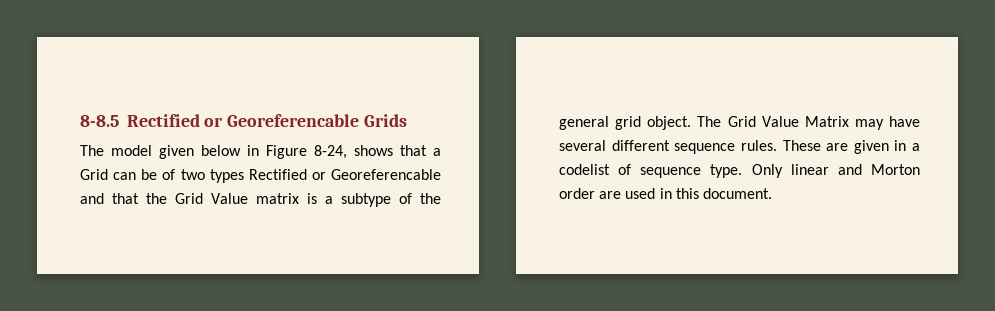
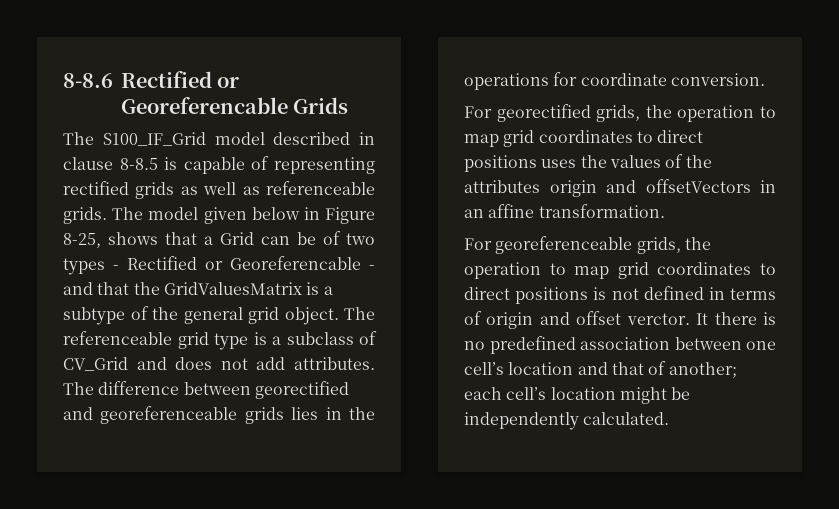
- 8-8.5 Rectified or Georeferencable Grids
+ 8-8.6 Rectified or Georeferencable Grids
- The model given below in Figure 8-24, shows that a Grid can be of two types Rectified or Georeferencable and that the Grid Value matrix is a subtype of the general grid object.
+ The S100_IF_Grid model described in clause 8-8.5 is capable of representing rectified grids as well as referenceable grids. The model given below in Figure 8-25, shows that a Grid can be of two types - Rectified or Georeferencable - and that the GridValuesMatrix is a subtype of the general grid object.
- The Grid Value Matrix may have several different sequence rules. These are given in a codelist of sequence type. Only linear and Morton order are used in this document.
+ The referenceable grid type is a subclass of CV_Grid and does not add attributes. The difference between georectified and georeferenceable grids lies in the operations for coordinate conversion.
+ For georectified grids, the operation to map grid coordinates to direct positions uses the values of the attributes origin and offsetVectors in an affine transformation.
+ For georeferenceable grids, the operation to map grid coordinates to direct positions is not defined in terms of origin and offset verctor. It there is no predefined association between one cell’s location and that of another; each cell’s location might be independently calculated.

